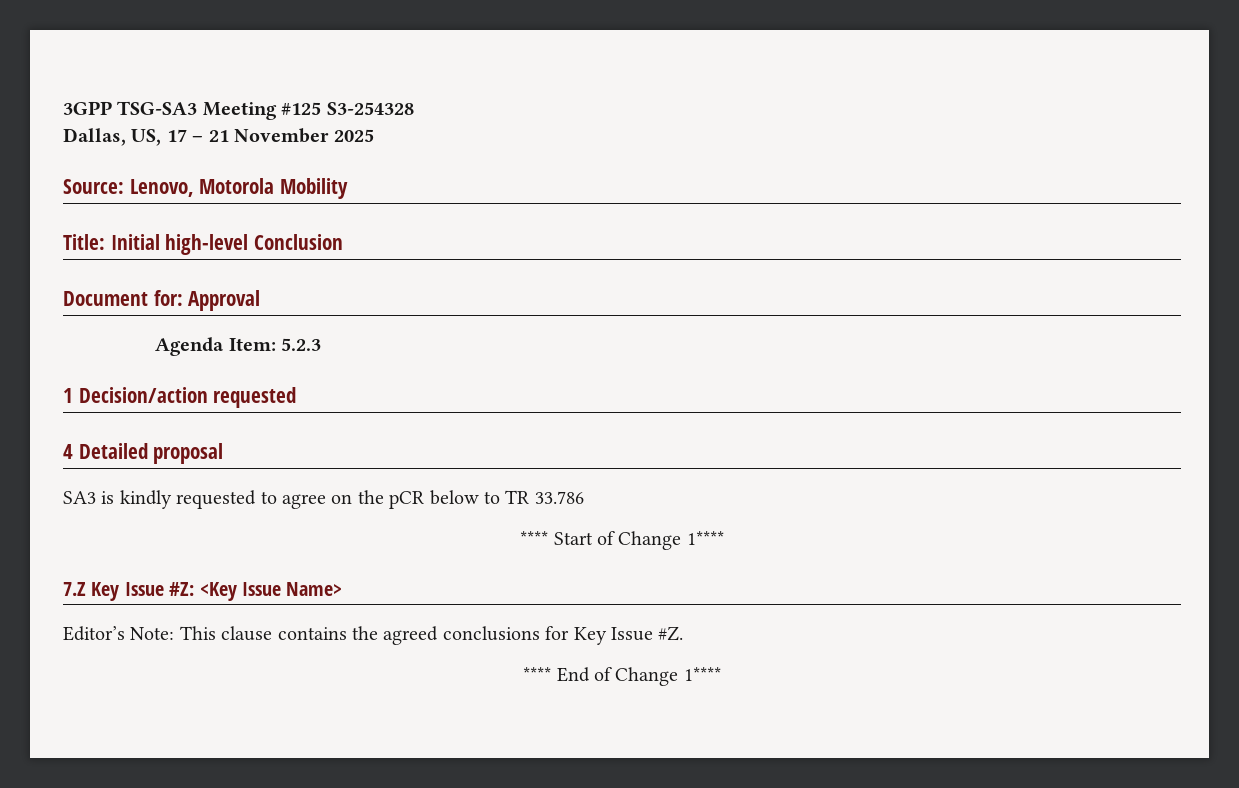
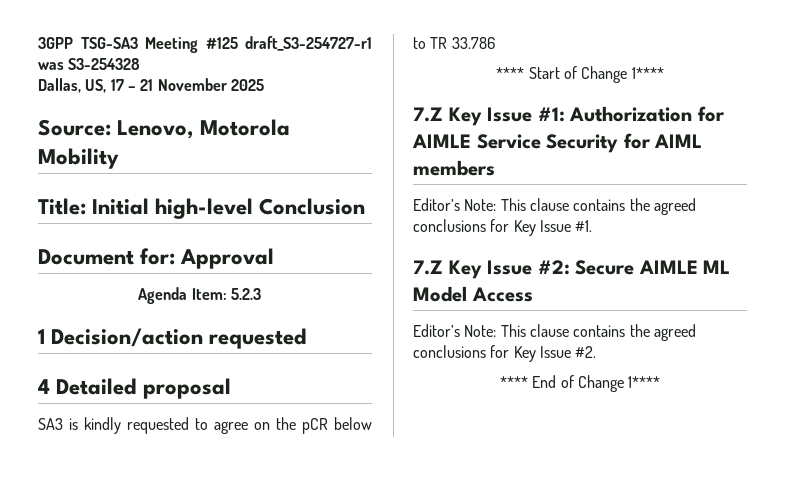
- 3GPP TSG-SA3 Meeting #125 S3-254328
+ 3GPP TSG-SA3 Meeting #125 draft_S3-254727-r1 was S3-254328
- 7.Z Key Issue #Z: <Key Issue Name>
+ 7.Z Key Issue #1: Authorization for AIMLE Service Security for AIML members
- Editor’s Note: This clause contains the agreed conclusions for Key Issue #Z.
+ Editor’s Note: This clause contains the agreed conclusions for Key Issue #1.
+ 7.Z Key Issue #2: Secure AIMLE ML Model Access
+ Editor’s Note: This clause contains the agreed conclusions for Key Issue #2.

